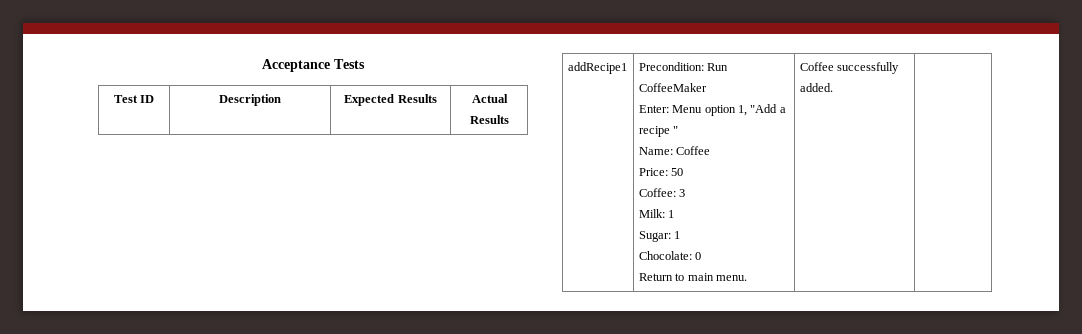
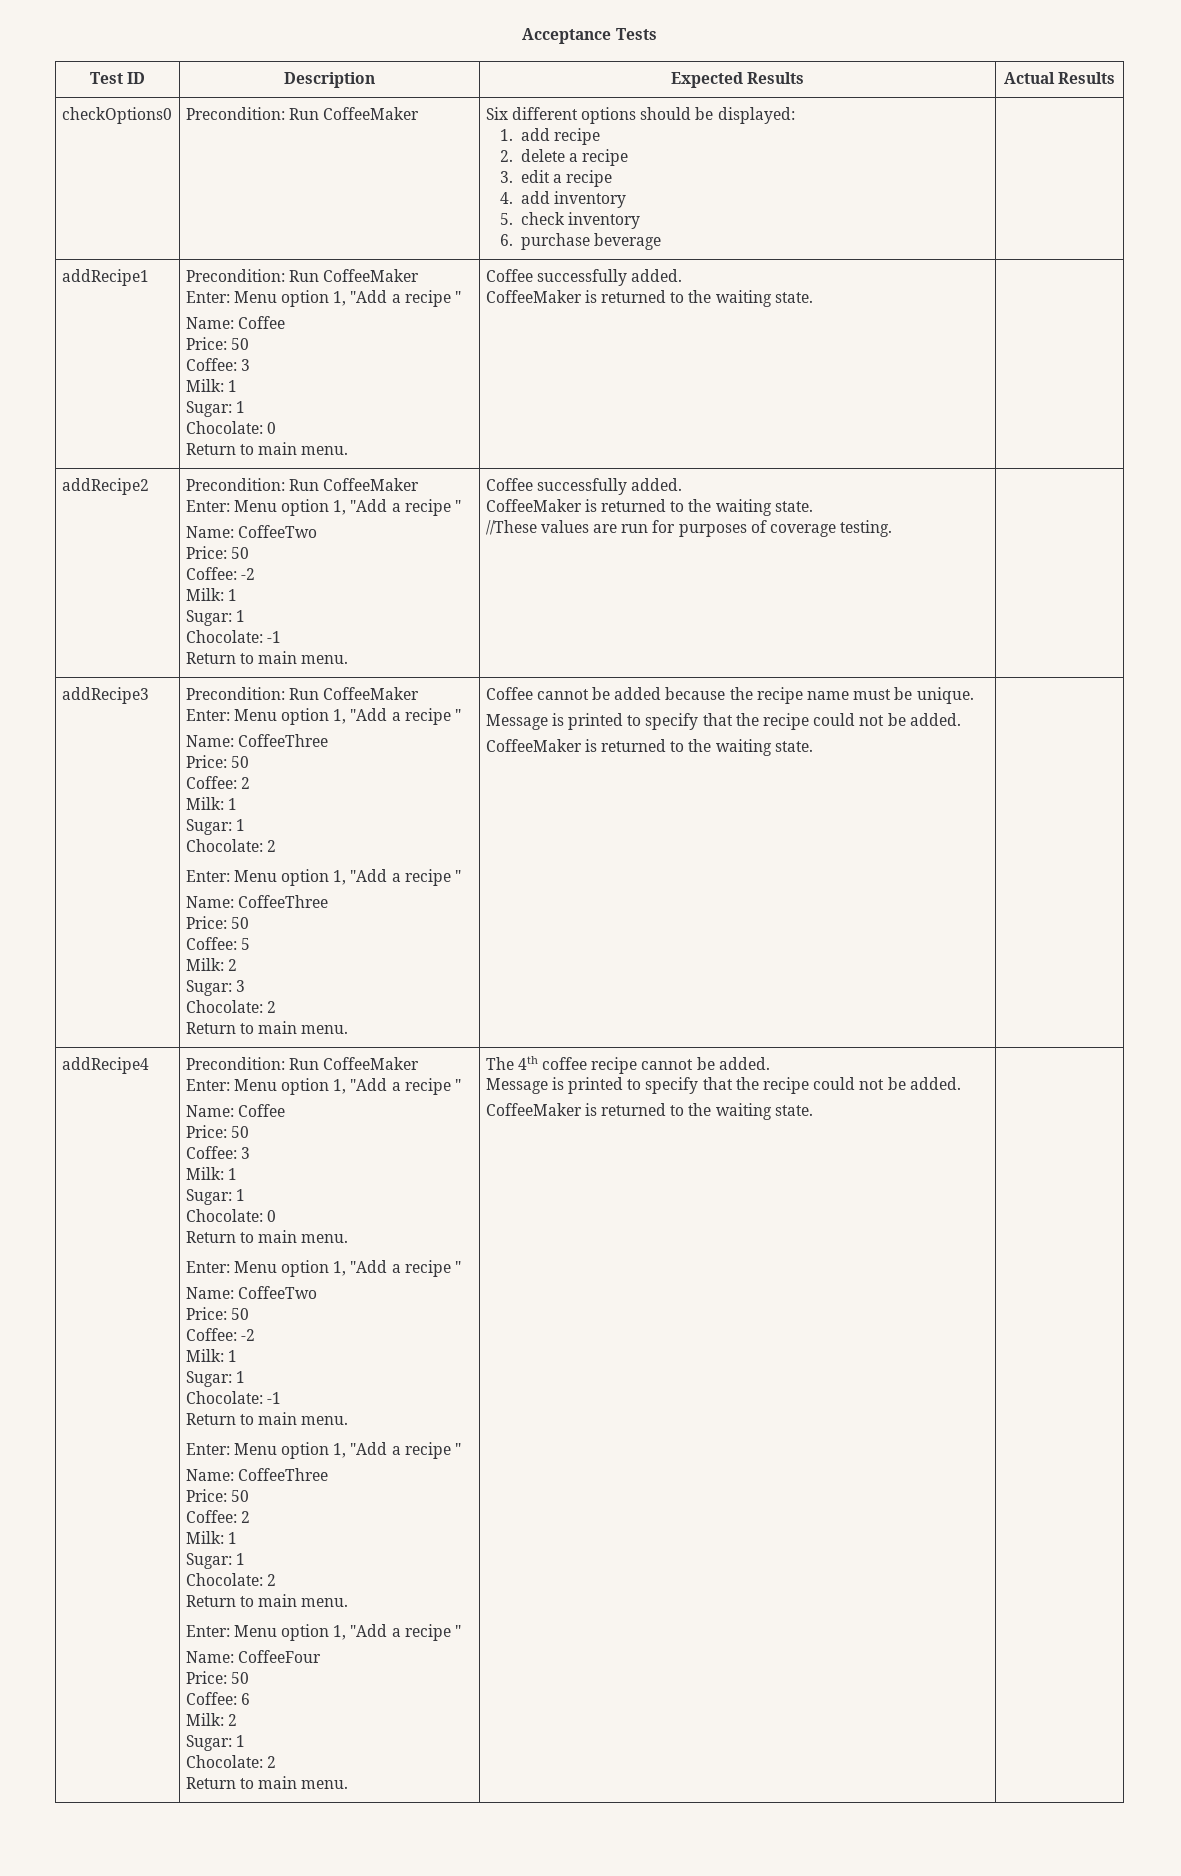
+ checkOptions0 | Precondition: Run CoffeeMaker | Six different options should be displayed:
+ 1. add recipe
+ 2. delete a recipe
+ 3. edit a recipe
+ 4. add inventory
+ 5. check inventory
+ 6. purchase beverage |
  addRecipe1 | Precondition: Run CoffeeMaker
  Enter: Menu option 1, "Add a recipe "
  Name: Coffee
  Price: 50
  Coffee: 3
  Milk: 1
  Sugar: 1
  Chocolate: 0
- Return to main menu. | Coffee successfully added. |
+ Return to main menu. | Coffee successfully added.
+ CoffeeMaker is returned to the waiting state. |
+ addRecipe2 | Precondition: Run CoffeeMaker
+ Enter: Menu option 1, "Add a recipe "
+ Name: CoffeeTwo
+ Price: 50
+ Coffee: -2
+ Milk: 1
+ Sugar: 1
+ Chocolate: -1
+ Return to main menu. | Coffee successfully added.
+ CoffeeMaker is returned to the waiting state.
+ //These values are run for purposes of coverage testing. |
+ addRecipe3 | Precondition: Run CoffeeMaker
+ Enter: Menu option 1, "Add a recipe "
+ Name: CoffeeThree
+ Price: 50
+ Coffee: 2
+ Milk: 1
+ Sugar: 1
+ Chocolate: 2
+ Enter: Menu option 1, "Add a recipe "
+ Name: CoffeeThree
+ Price: 50
+ Coffee: 5
+ Milk: 2
+ Sugar: 3
+ Chocolate: 2
+ Return to main menu. | Coffee cannot be added because the recipe name must be unique.
+ Message is printed to specify that the recipe could not be added.
+ CoffeeMaker is returned to the waiting state. |
+ addRecipe4 | Precondition: Run CoffeeMaker
+ Enter: Menu option 1, "Add a recipe "
+ Name: Coffee
+ Price: 50
+ Coffee: 3
+ Milk: 1
+ Sugar: 1
+ Chocolate: 0
+ Return to main menu.
+ Enter: Menu option 1, "Add a recipe "
+ Name: CoffeeTwo
+ Price: 50
+ Coffee: -2
+ Milk: 1
+ Sugar: 1
+ Chocolate: -1
+ Return to main menu.
+ Enter: Menu option 1, "Add a recipe "
+ Name: CoffeeThree
+ Price: 50
+ Coffee: 2
+ Milk: 1
+ Sugar: 1
+ Chocolate: 2
+ Return to main menu.
+ Enter: Menu option 1, "Add a recipe "
+ Name: CoffeeFour
+ Price: 50
+ Coffee: 6
+ Milk: 2
+ Sugar: 1
+ Chocolate: 2
+ Return to main menu. | The 4th coffee recipe cannot be added.
+ Message is printed to specify that the recipe could not be added.
+ CoffeeMaker is returned to the waiting state.

